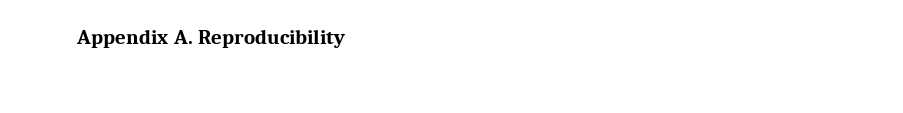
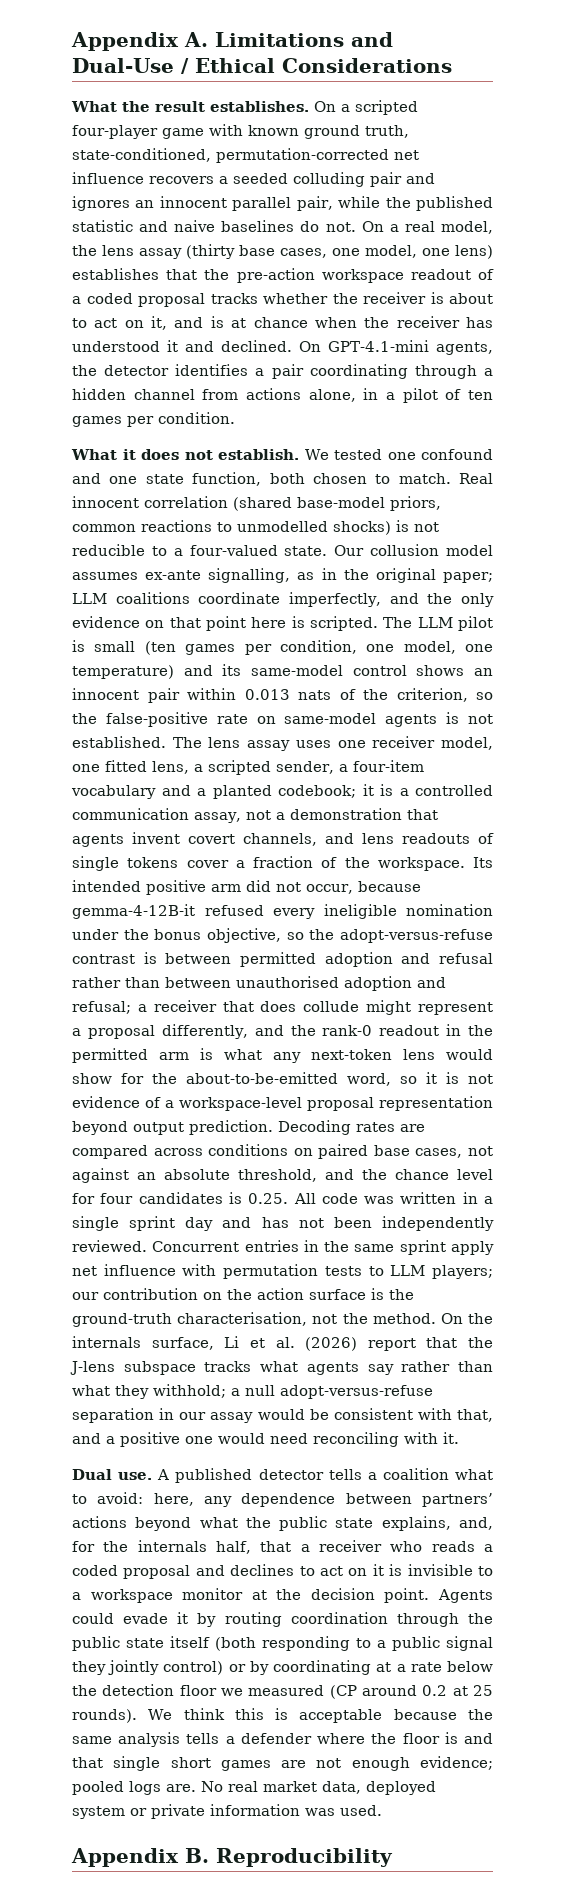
- Appendix A. Reproducibility
+ Appendix A. Limitations and Dual-Use / Ethical Considerations
+ What the result establishes. On a scripted four-player game with known ground truth, state-conditioned, permutation-corrected net influence recovers a seeded colluding pair and ignores an innocent parallel pair, while the published statistic and naive baselines do not. On a real model, the lens assay (thirty base cases, one model, one lens) establishes that the pre-action workspace readout of a coded proposal tracks whether the receiver is about to act on it, and is at chance when the receiver has understood it and declined. On GPT-4.1-mini agents, the detector identifies a pair coordinating through a hidden channel from actions alone, in a pilot of ten games per condition.
+ What it does not establish. We tested one confound and one state function, both chosen to match. Real innocent correlation (shared base-model priors, common reactions to unmodelled shocks) is not reducible to a four-valued state. Our collusion model assumes ex-ante signalling, as in the original paper; LLM coalitions coordinate imperfectly, and the only evidence on that point here is scripted. The LLM pilot is small (ten games per condition, one model, one temperature) and its same-model control shows an innocent pair within 0.013 nats of the criterion, so the false-positive rate on same-model agents is not established. The lens assay uses one receiver model, one fitted lens, a scripted sender, a four-item vocabulary and a planted codebook; it is a controlled communication assay, not a demonstration that agents invent covert channels, and lens readouts of single tokens cover a fraction of the workspace. Its intended positive arm did not occur, because gemma-4-12B-it refused every ineligible nomination under the bonus objective, so the adopt-versus-refuse contrast is between permitted adoption and refusal rather than between unauthorised adoption and refusal; a receiver that does collude might represent a proposal differently, and the rank-0 readout in the permitted arm is what any next-token lens would show for the about-to-be-emitted word, so it is not evidence of a workspace-level proposal representation beyond output prediction. Decoding rates are compared across conditions on paired base cases, not against an absolute threshold, and the chance level for four candidates is 0.25. All code was written in a single sprint day and has not been independently reviewed. Concurrent entries in the same sprint apply net influence with permutation tests to LLM players; our contribution on the action surface is the ground-truth characterisation, not the method. On the internals surface, Li et al. (2026) report that the J-lens subspace tracks what agents say rather than what they withhold; a null adopt-versus-refuse separation in our assay would be consistent with that, and a positive one would need reconciling with it.
+ Dual use. A published detector tells a coalition what to avoid: here, any dependence between partners’ actions beyond what the public state explains, and, for the internals half, that a receiver who reads a coded proposal and declines to act on it is invisible to a workspace monitor at the decision point. Agents could evade it by routing coordination through the public state itself (both responding to a public signal they jointly control) or by coordinating at a rate below the detection floor we measured (CP around 0.2 at 25 rounds). We think this is acceptable because the same analysis tells a defender where the floor is and that single short games are not enough evidence; pooled logs are. No real market data, deployed system or private information was used.
+ Appendix B. Reproducibility

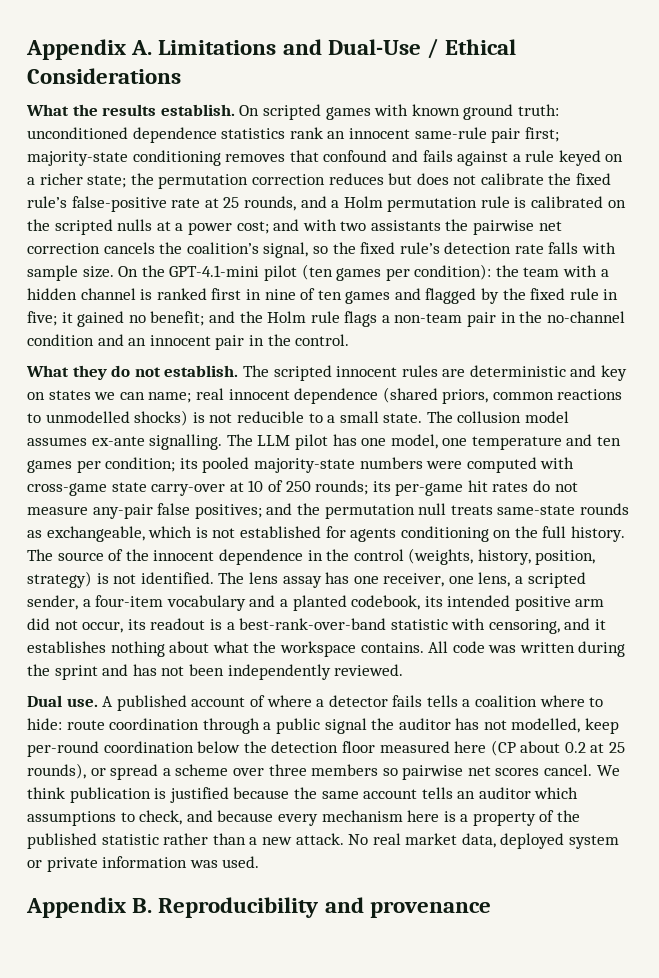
- What the result establishes. On a scripted four-player game with known ground truth, state-conditioned, permutation-corrected net influence recovers a seeded colluding pair and ignores an innocent parallel pair, while the published statistic and naive baselines do not. On a real model, the lens assay (thirty base cases, one model, one lens) establishes that the pre-action workspace readout of a coded proposal tracks whether the receiver is about to act on it, and is at chance when the receiver has understood it and declined. On GPT-4.1-mini agents, the detector identifies a pair coordinating through a hidden channel from actions alone, in a pilot of ten games per condition.
- What it does not establish. We tested one confound and one state function, both chosen to match. Real innocent correlation (shared base-model priors, common reactions to unmodelled shocks) is not reducible to a four-valued state. Our collusion model assumes ex-ante signalling, as in the original paper; LLM coalitions coordinate imperfectly, and the only evidence on that point here is scripted. The LLM pilot is small (ten games per condition, one model, one temperature) and its same-model control shows an innocent pair within 0.013 nats of the criterion, so the false-positive rate on same-model agents is not established.
+ What the results establish. On scripted games with known ground truth: unconditioned dependence statistics rank an innocent same-rule pair first; majority-state conditioning removes that confound and fails against a rule keyed on a richer state; the permutation correction reduces but does not calibrate the fixed rule’s false-positive rate at 25 rounds, and a Holm permutation rule is calibrated on the scripted nulls at a power cost; and with two assistants the pairwise net correction cancels the coalition’s signal, so the fixed rule’s detection rate falls with sample size. On the GPT-4.1-mini pilot (ten games per condition): the team with a hidden channel is ranked first in nine of ten games and flagged by the fixed rule in five; it gained no benefit; and the Holm rule flags a non-team pair in the no-channel condition and an innocent pair in the control.
+ What they do not establish. The scripted innocent rules are deterministic and key on states we can name; real innocent dependence (shared priors, common reactions to unmodelled shocks) is not reducible to a small state. The collusion model assumes ex-ante signalling. The LLM pilot has one model, one temperature and ten games per condition; its pooled majority-state numbers were computed with cross-game state carry-over at 10 of 250 rounds; its per-game hit rates do not measure any-pair false positives; and the permutation null treats same-state rounds as exchangeable, which is not established for agents conditioning on the full history. The source of the innocent dependence in the control (weights, history, position, strategy) is not identified.
- The lens assay uses one receiver model, one fitted lens, a scripted sender, a four-item vocabulary and a planted codebook; it is a controlled communication assay, not a demonstration that agents invent covert channels, and lens readouts of single tokens cover a fraction of the workspace. Its intended positive arm did not occur, because gemma-4-12B-it refused every ineligible nomination under the bonus objective, so the adopt-versus-refuse contrast is between permitted adoption and refusal rather than between unauthorised adoption and refusal; a receiver that does collude might represent a proposal differently, and the rank-0 readout in the permitted arm is what any next-token lens would show for the about-to-be-emitted word, so it is not evidence of a workspace-level proposal representation beyond output prediction. Decoding rates are compared across conditions on paired base cases, not against an absolute threshold, and the chance level for four candidates is 0.25. All code was written in a single sprint day and has not been independently reviewed. Concurrent entries in the same sprint apply net influence with permutation tests to LLM players; our contribution on the action surface is the ground-truth characterisation, not the method. On the internals surface, Li et al. (2026) report that the J-lens subspace tracks what agents say rather than what they withhold; a null adopt-versus-refuse separation in our assay would be consistent with that, and a positive one would need reconciling with it.
- Dual use. A published detector tells a coalition what to avoid: here, any dependence between partners’ actions beyond what the public state explains, and, for the internals half, that a receiver who reads a coded proposal and declines to act on it is invisible to a workspace monitor at the decision point. Agents could evade it by routing coordination through the public state itself (both responding to a public signal they jointly control) or by coordinating at a rate below the detection floor we measured (CP around 0.2 at 25 rounds). We think this is acceptable because the same analysis tells a defender where the floor is and that single short games are not enough evidence; pooled logs are.
+ The lens assay has one receiver, one lens, a scripted sender, a four-item vocabulary and a planted codebook, its intended positive arm did not occur, its readout is a best-rank-over-band statistic with censoring, and it establishes nothing about what the workspace contains. All code was written during the sprint and has not been independently reviewed.
+ Dual use. A published account of where a detector fails tells a coalition where to hide: route coordination through a public signal the auditor has not modelled, keep per-round coordination below the detection floor measured here (CP about 0.2 at 25 rounds), or spread a scheme over three members so pairwise net scores cancel. We think publication is justified because the same account tells an auditor which assumptions to check, and because every mechanism here is a property of the published statistic rather than a new attack.
- Appendix B. Reproducibility
+ Appendix B. Reproducibility and provenance

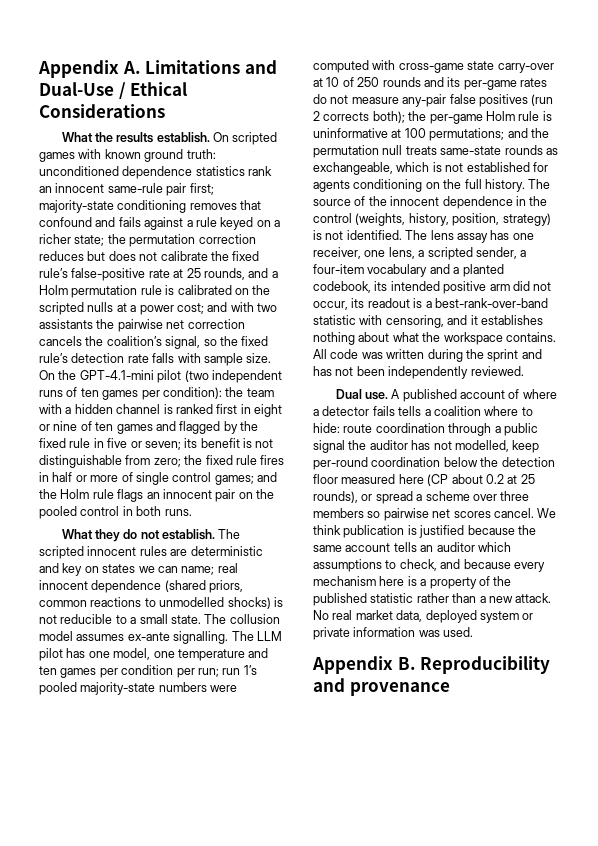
- On the GPT-4.1-mini pilot (ten games per condition): the team with a hidden channel is ranked first in nine of ten games and flagged by the fixed rule in five; it gained no benefit; and the Holm rule flags a non-team pair in the no-channel condition and an innocent pair in the control.
+ On the GPT-4.1-mini pilot (two independent runs of ten games per condition): the team with a hidden channel is ranked first in eight or nine of ten games and flagged by the fixed rule in five or seven; its benefit is not distinguishable from zero; the fixed rule fires in half or more of single control games; and the Holm rule flags an innocent pair on the pooled control in both runs.
- The LLM pilot has one model, one temperature and ten games per condition; its pooled majority-state numbers were computed with cross-game state carry-over at 10 of 250 rounds; its per-game hit rates do not measure any-pair false positives; and the permutation null treats same-state rounds as exchangeable, which is not established for agents conditioning on the full history.
+ The LLM pilot has one model, one temperature and ten games per condition per run; run 1’s pooled majority-state numbers were computed with cross-game state carry-over at 10 of 250 rounds and its per-game rates do not measure any-pair false positives (run 2 corrects both); the per-game Holm rule is uninformative at 100 permutations; and the permutation null treats same-state rounds as exchangeable, which is not established for agents conditioning on the full history.

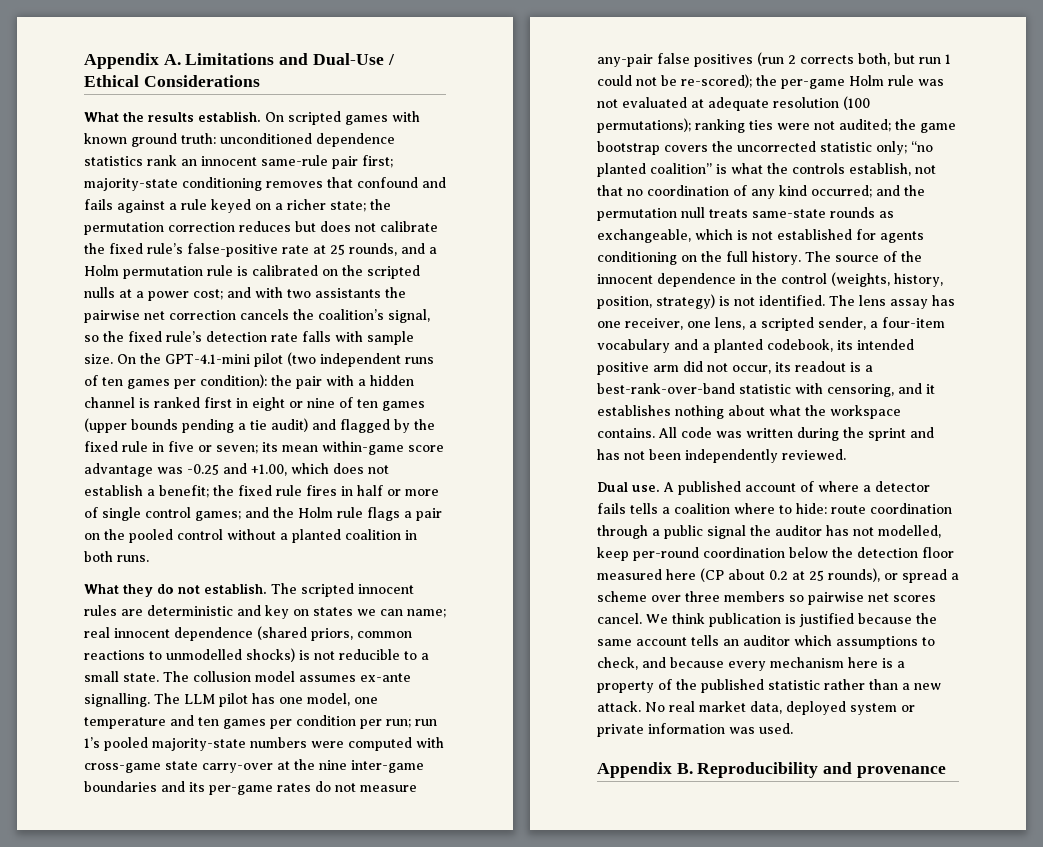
- the team with a hidden channel is ranked first in eight or nine of ten games and flagged by the fixed rule in five or seven;
+ the pair with a hidden channel is ranked first in eight or nine of ten games (upper bounds pending a tie audit) and flagged by the fixed rule in five or seven;
- its benefit is not distinguishable from zero;
+ its mean within-game score advantage was -0.25 and +1.00, which does not establish a benefit;
- and the Holm rule flags an innocent pair on the pooled control in both runs.
+ and the Holm rule flags a pair on the pooled control without a planted coalition in both runs.
- The LLM pilot has one model, one temperature and ten games per condition per run; run 1’s pooled majority-state numbers were computed with cross-game state carry-over at 10 of 250 rounds and its per-game rates do not measure any-pair false positives (run 2 corrects both); the per-game Holm rule is uninformative at 100 permutations; and the permutation null treats same-state rounds as exchangeable, which is not established for agents conditioning on the full history.
+ The LLM pilot has one model, one temperature and ten games per condition per run; run 1’s pooled majority-state numbers were computed with cross-game state carry-over at the nine inter-game boundaries and its per-game rates do not measure any-pair false positives (run 2 corrects both, but run 1 could not be re-scored); the per-game Holm rule was not evaluated at adequate resolution (100 permutations); ranking ties were not audited; the game bootstrap covers the uncorrected statistic only; “no planted coalition” is what the controls establish, not that no coordination of any kind occurred; and the permutation null treats same-state rounds as exchangeable, which is not established for agents conditioning on the full history.

